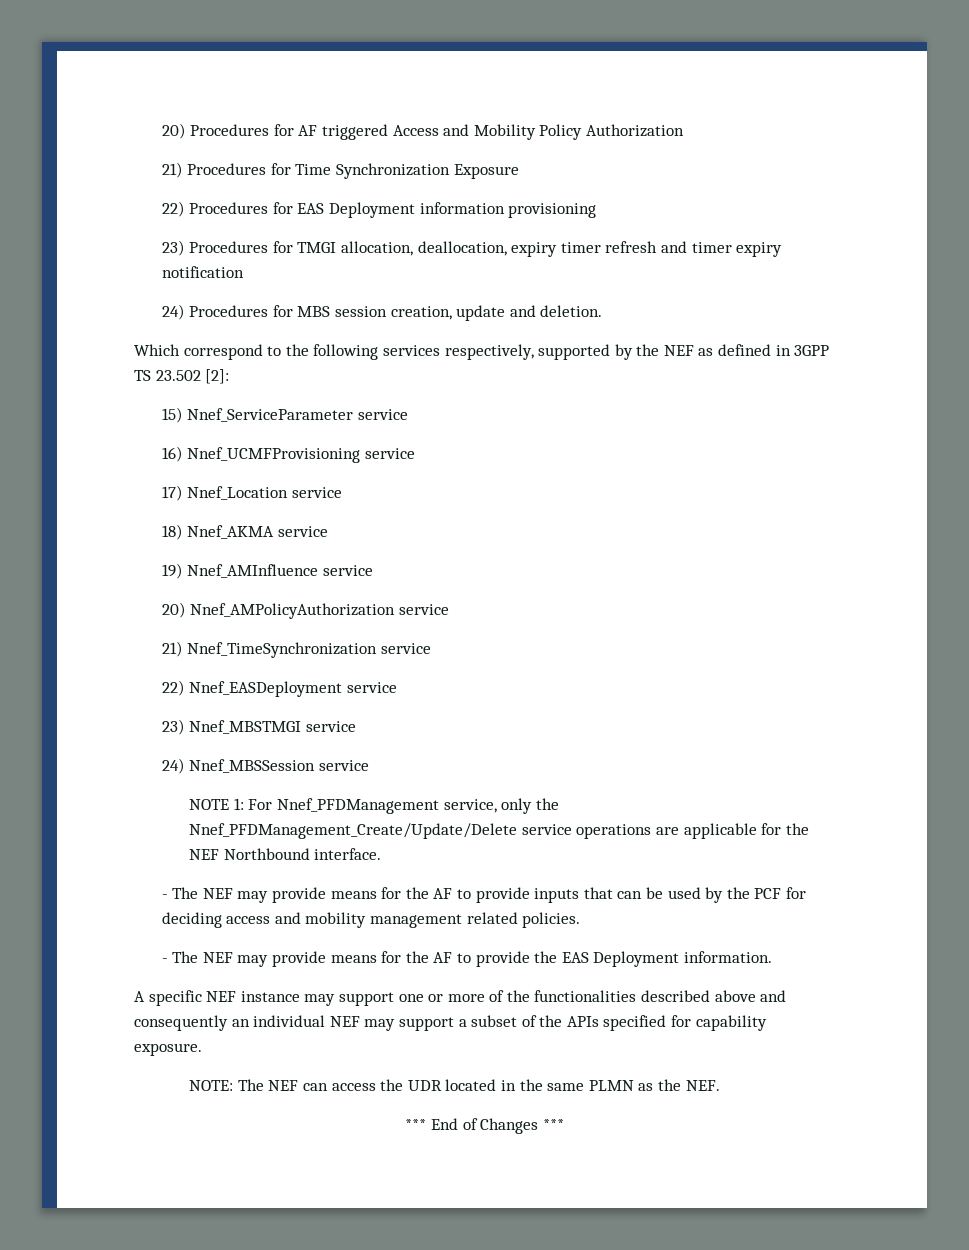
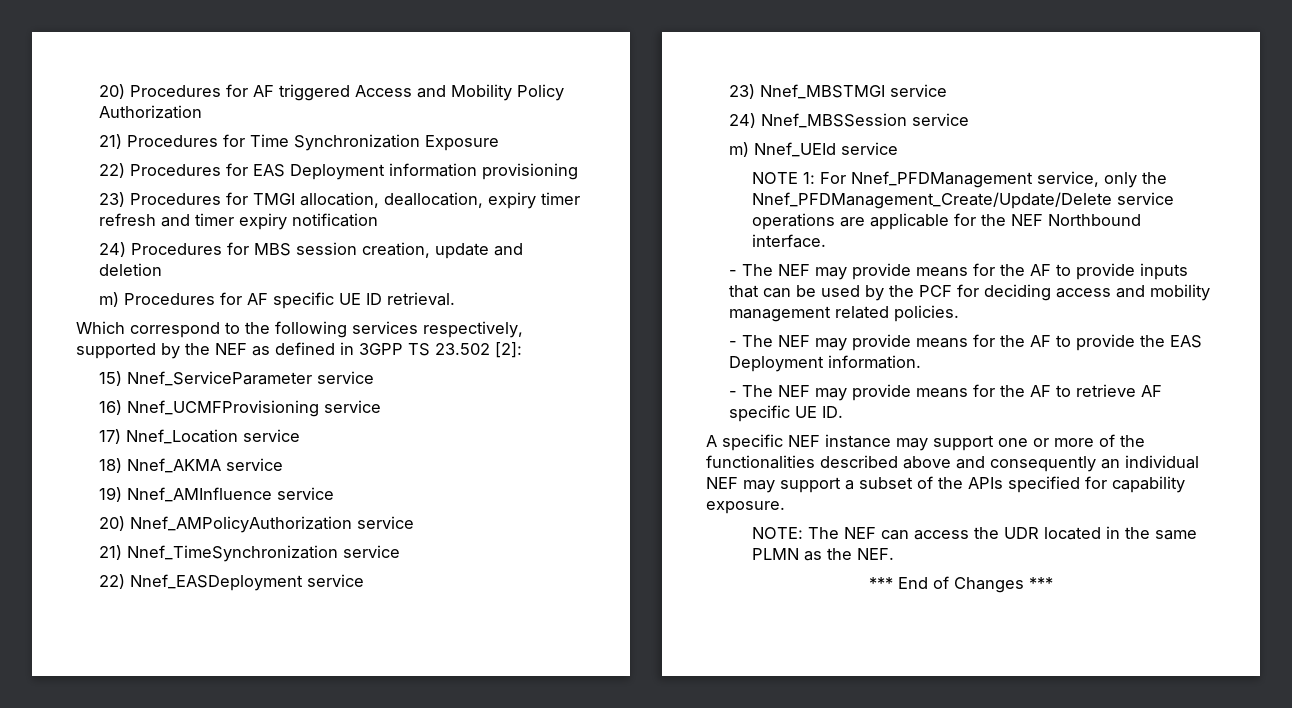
- 24) Procedures for MBS session creation, update and deletion.
+ 24) Procedures for MBS session creation, update and deletion
+ m) Procedures for AF specific UE ID retrieval.
+ m) Nnef_UEId service
+ - The NEF may provide means for the AF to retrieve AF specific UE ID.

